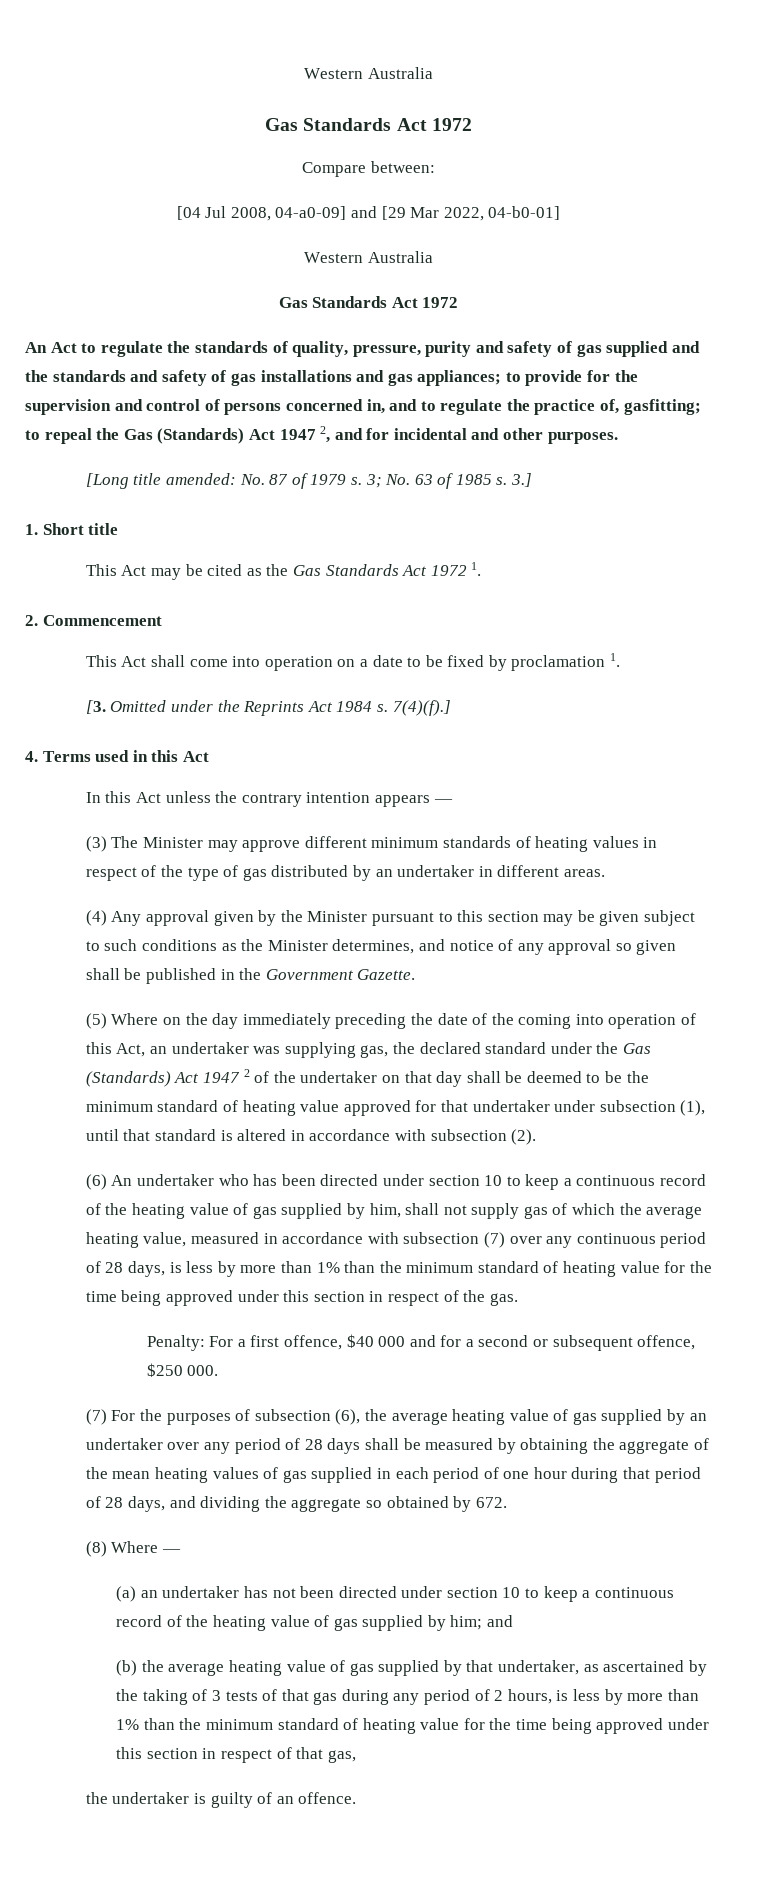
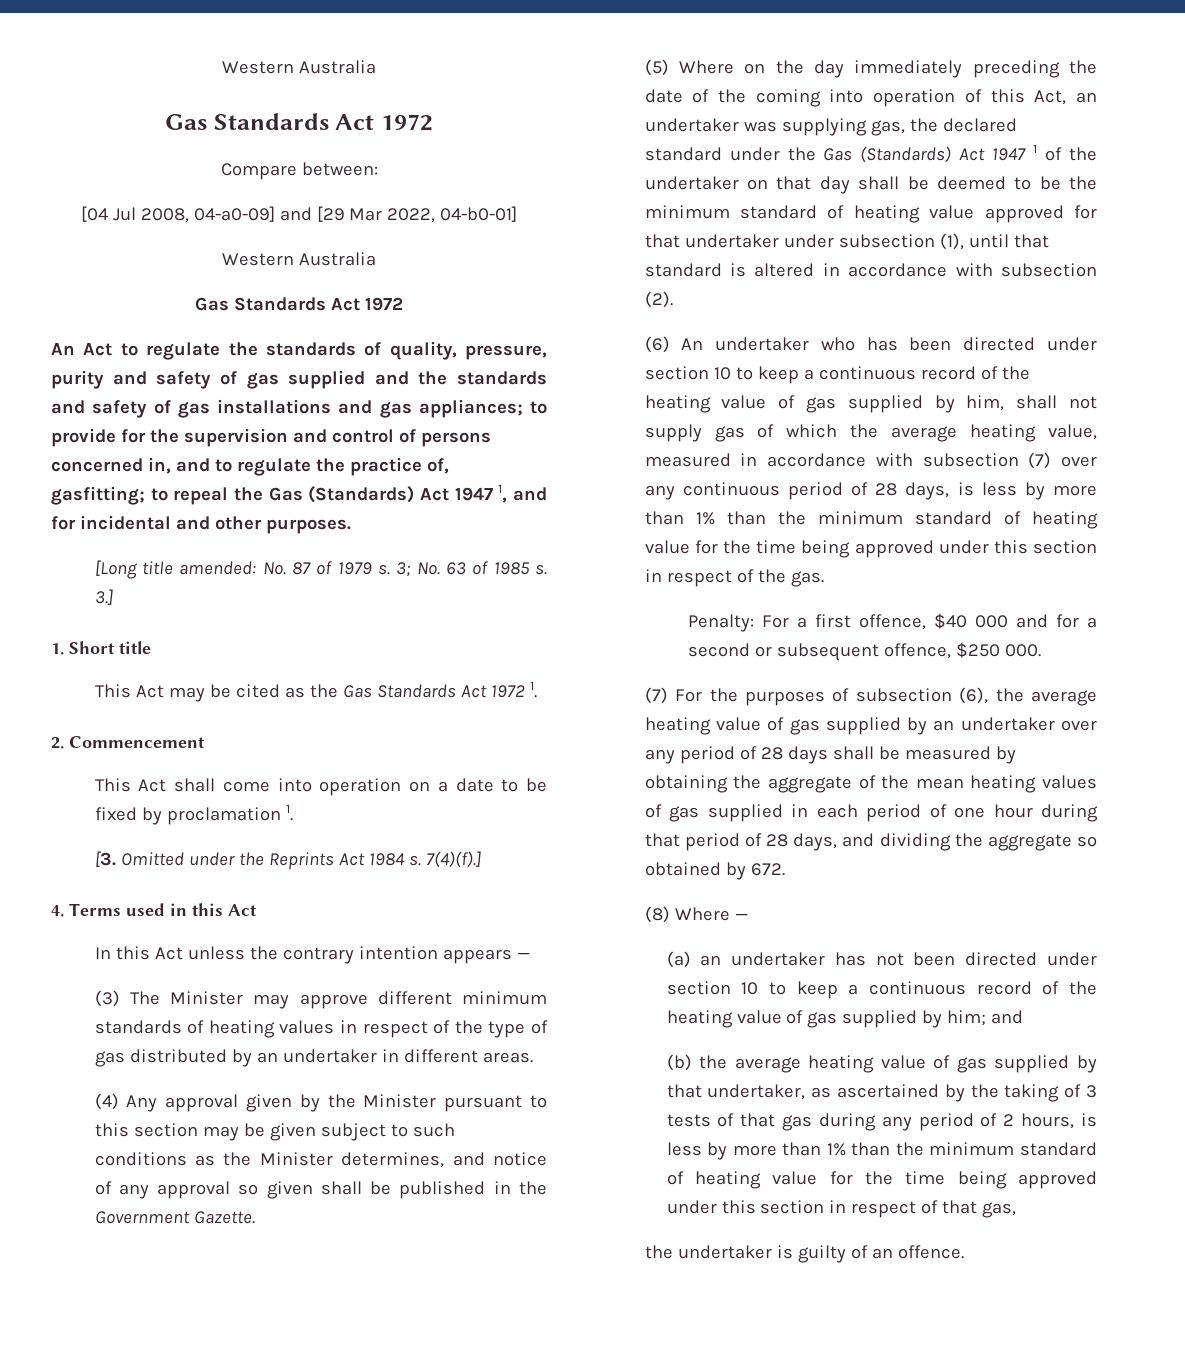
- An Act to regulate the standards of quality, pressure, purity and safety of gas supplied and the standards and safety of gas installations and gas appliances; to provide for the supervision and control of persons concerned in, and to regulate the practice of, gasfitting; to repeal the Gas (Standards) Act 1947 2, and for incidental and other purposes.
+ An Act to regulate the standards of quality, pressure, purity and safety of gas supplied and the standards and safety of gas installations and gas appliances; to provide for the supervision and control of persons concerned in, and to regulate the practice of, gasfitting; to repeal the Gas (Standards) Act 1947 1, and for incidental and other purposes.
- (5) Where on the day immediately preceding the date of the coming into operation of this Act, an undertaker was supplying gas, the declared standard under the Gas (Standards) Act 1947 2 of the undertaker on that day shall be deemed to be the minimum standard of heating value approved for that undertaker under subsection (1), until that standard is altered in accordance with subsection (2).
+ (5) Where on the day immediately preceding the date of the coming into operation of this Act, an undertaker was supplying gas, the declared standard under the Gas (Standards) Act 1947 1 of the undertaker on that day shall be deemed to be the minimum standard of heating value approved for that undertaker under subsection (1), until that standard is altered in accordance with subsection (2).

